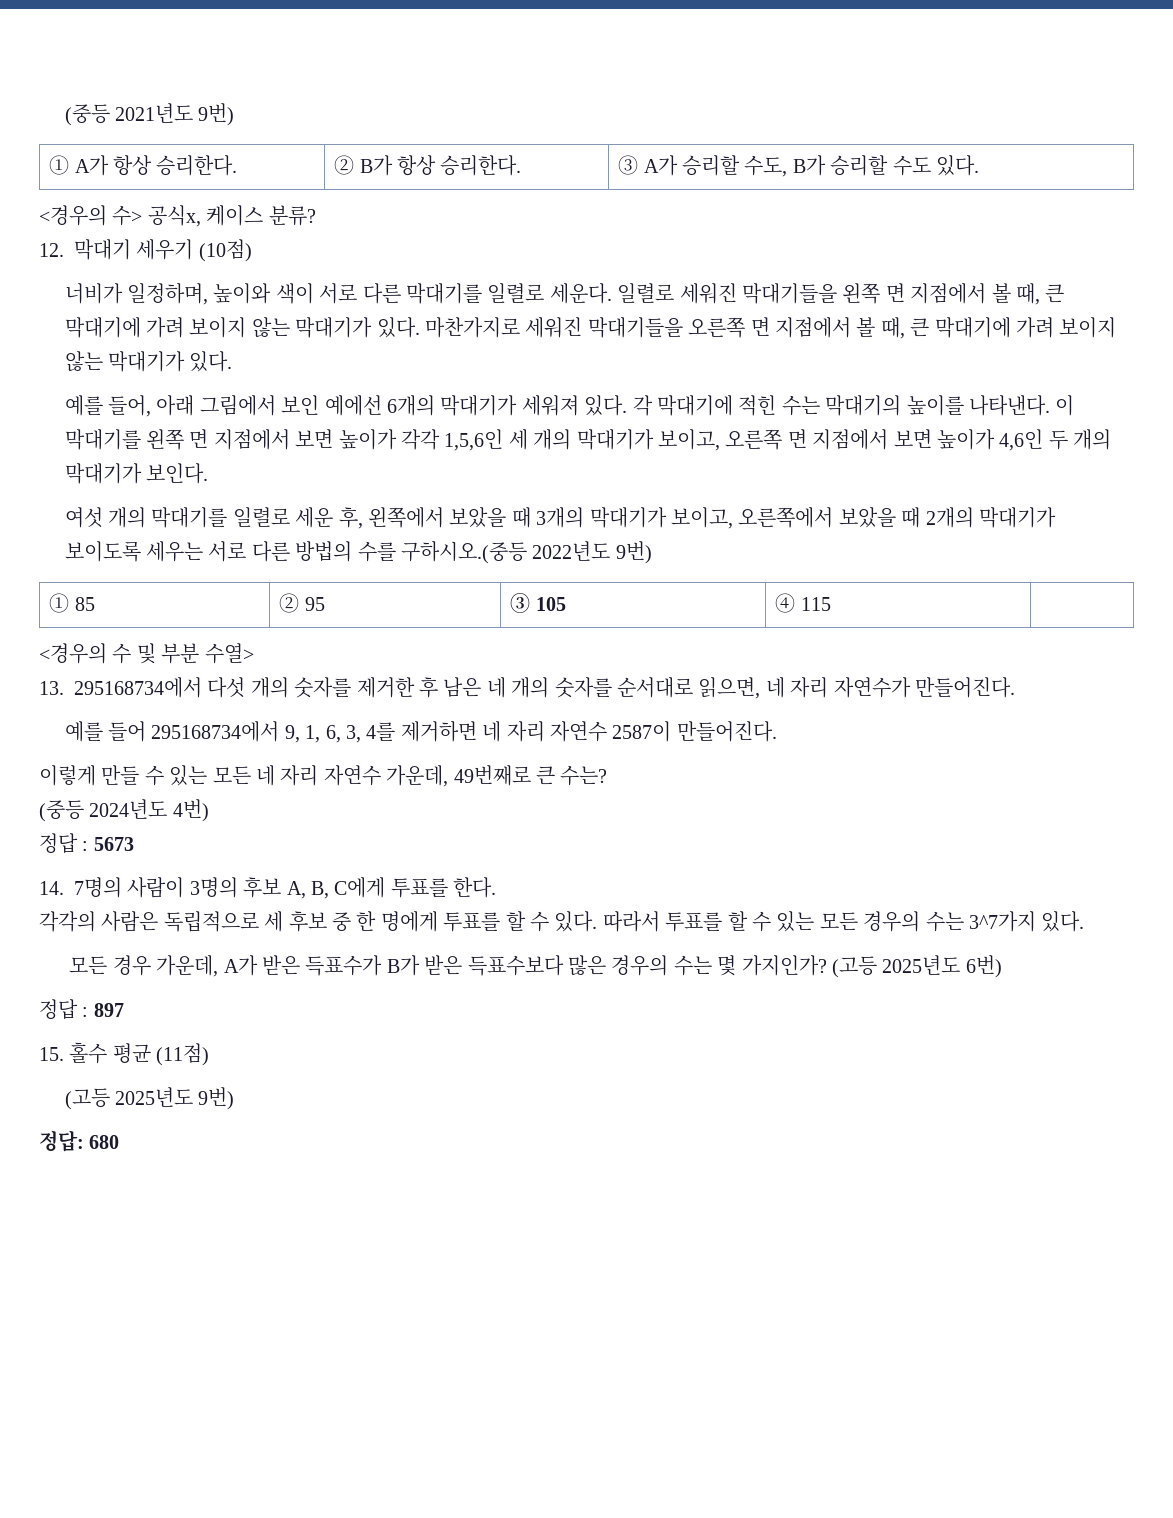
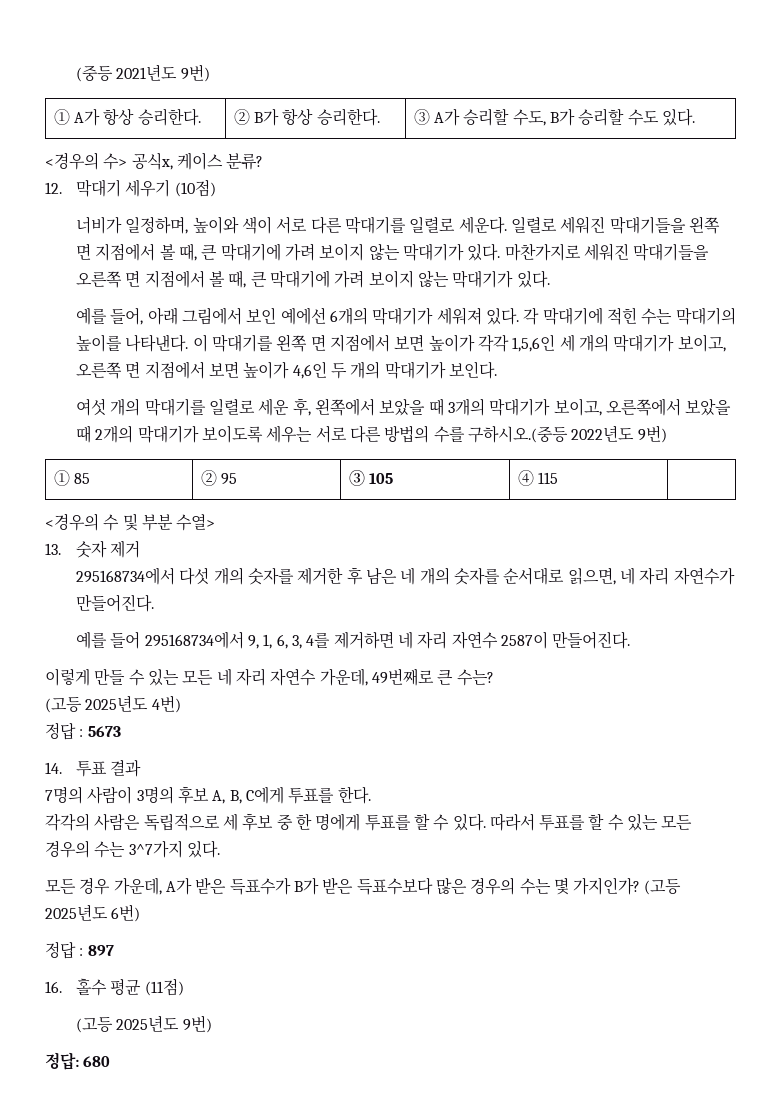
- 13. 295168734에서 다섯 개의 숫자를 제거한 후 남은 네 개의 숫자를 순서대로 읽으면, 네 자리 자연수가 만들어진다.
+ 13. 숫자 제거
+ 295168734에서 다섯 개의 숫자를 제거한 후 남은 네 개의 숫자를 순서대로 읽으면, 네 자리 자연수가 만들어진다.
- (중등 2024년도 4번)
+ (고등 2025년도 4번)
- 14. 7명의 사람이 3명의 후보 A, B, C에게 투표를 한다.
+ 14. 투표 결과
+ 7명의 사람이 3명의 후보 A, B, C에게 투표를 한다.
- 15. 홀수 평균 (11점)
+ 16. 홀수 평균 (11점)

